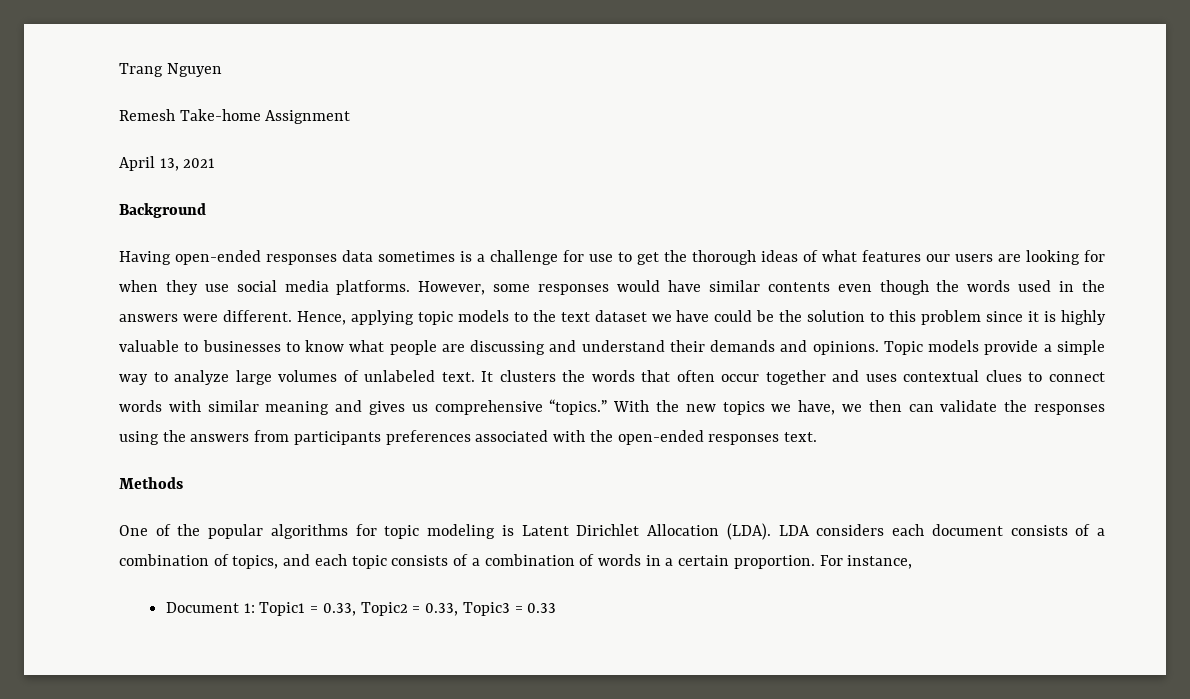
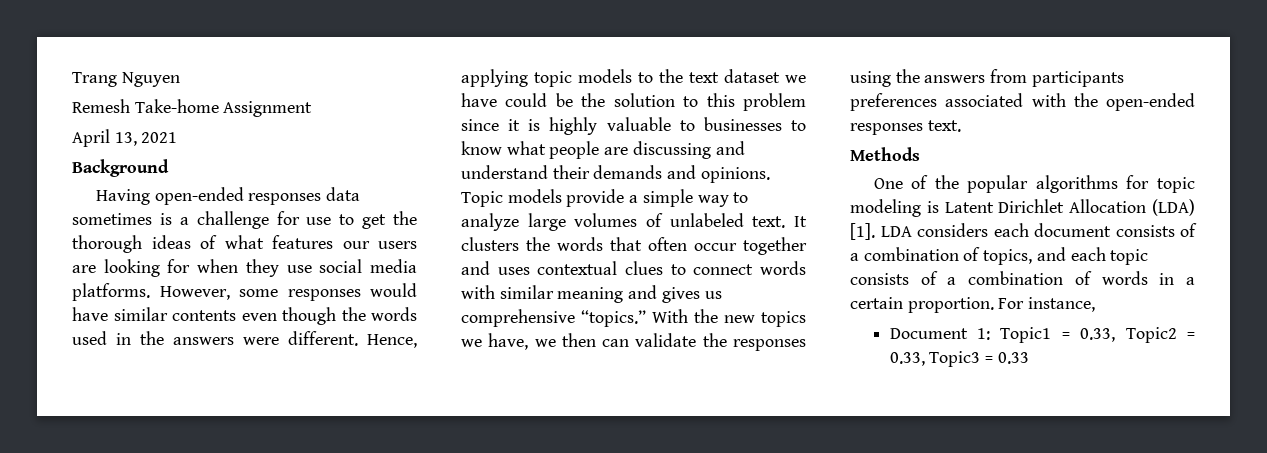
- One of the popular algorithms for topic modeling is Latent Dirichlet Allocation (LDA).
+ One of the popular algorithms for topic modeling is Latent Dirichlet Allocation (LDA) [1].

